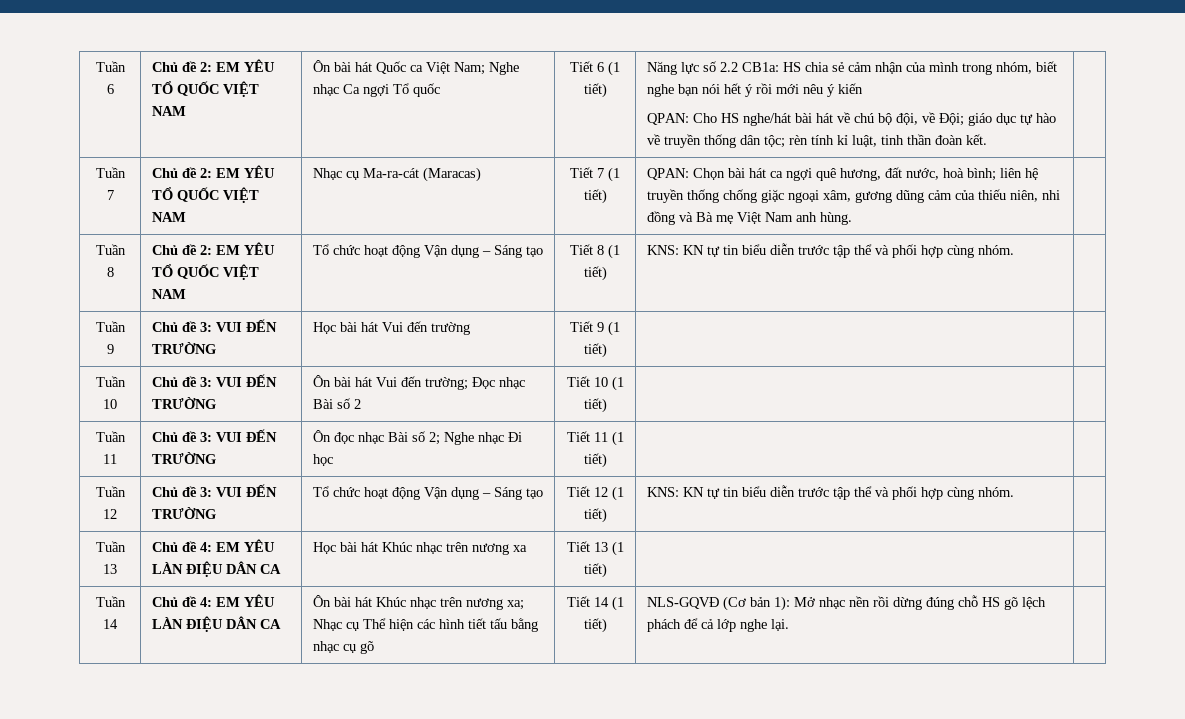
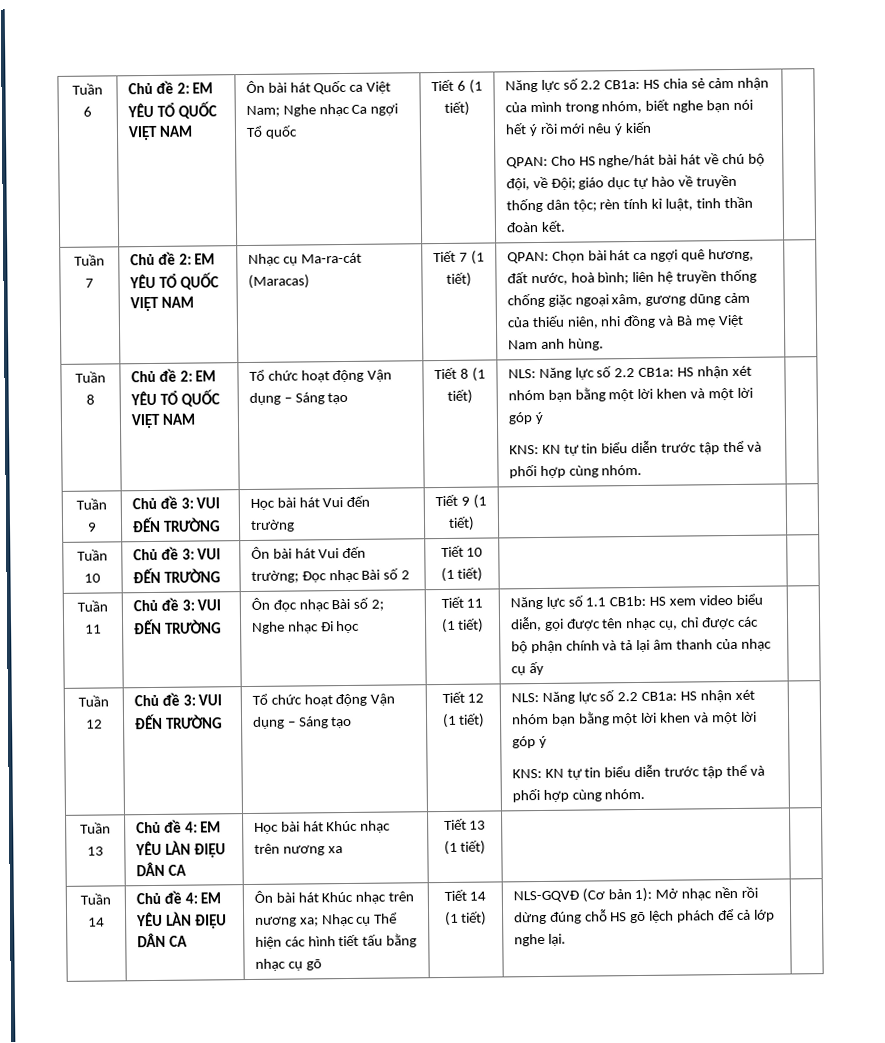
- Tiết 8 (1 tiết)
+ Tiết 8 (1 tiết) | NLS: Năng lực số 2.2 CB1a: HS nhận xét nhóm bạn bằng một lời khen và một lời góp ý
+ Năng lực số 1.1 CB1b: HS xem video biểu diễn, gọi được tên nhạc cụ, chỉ được các bộ phận chính và tả lại âm thanh của nhạc cụ ấy
- Tiết 12 (1 tiết)
+ Tiết 12 (1 tiết) | NLS: Năng lực số 2.2 CB1a: HS nhận xét nhóm bạn bằng một lời khen và một lời góp ý

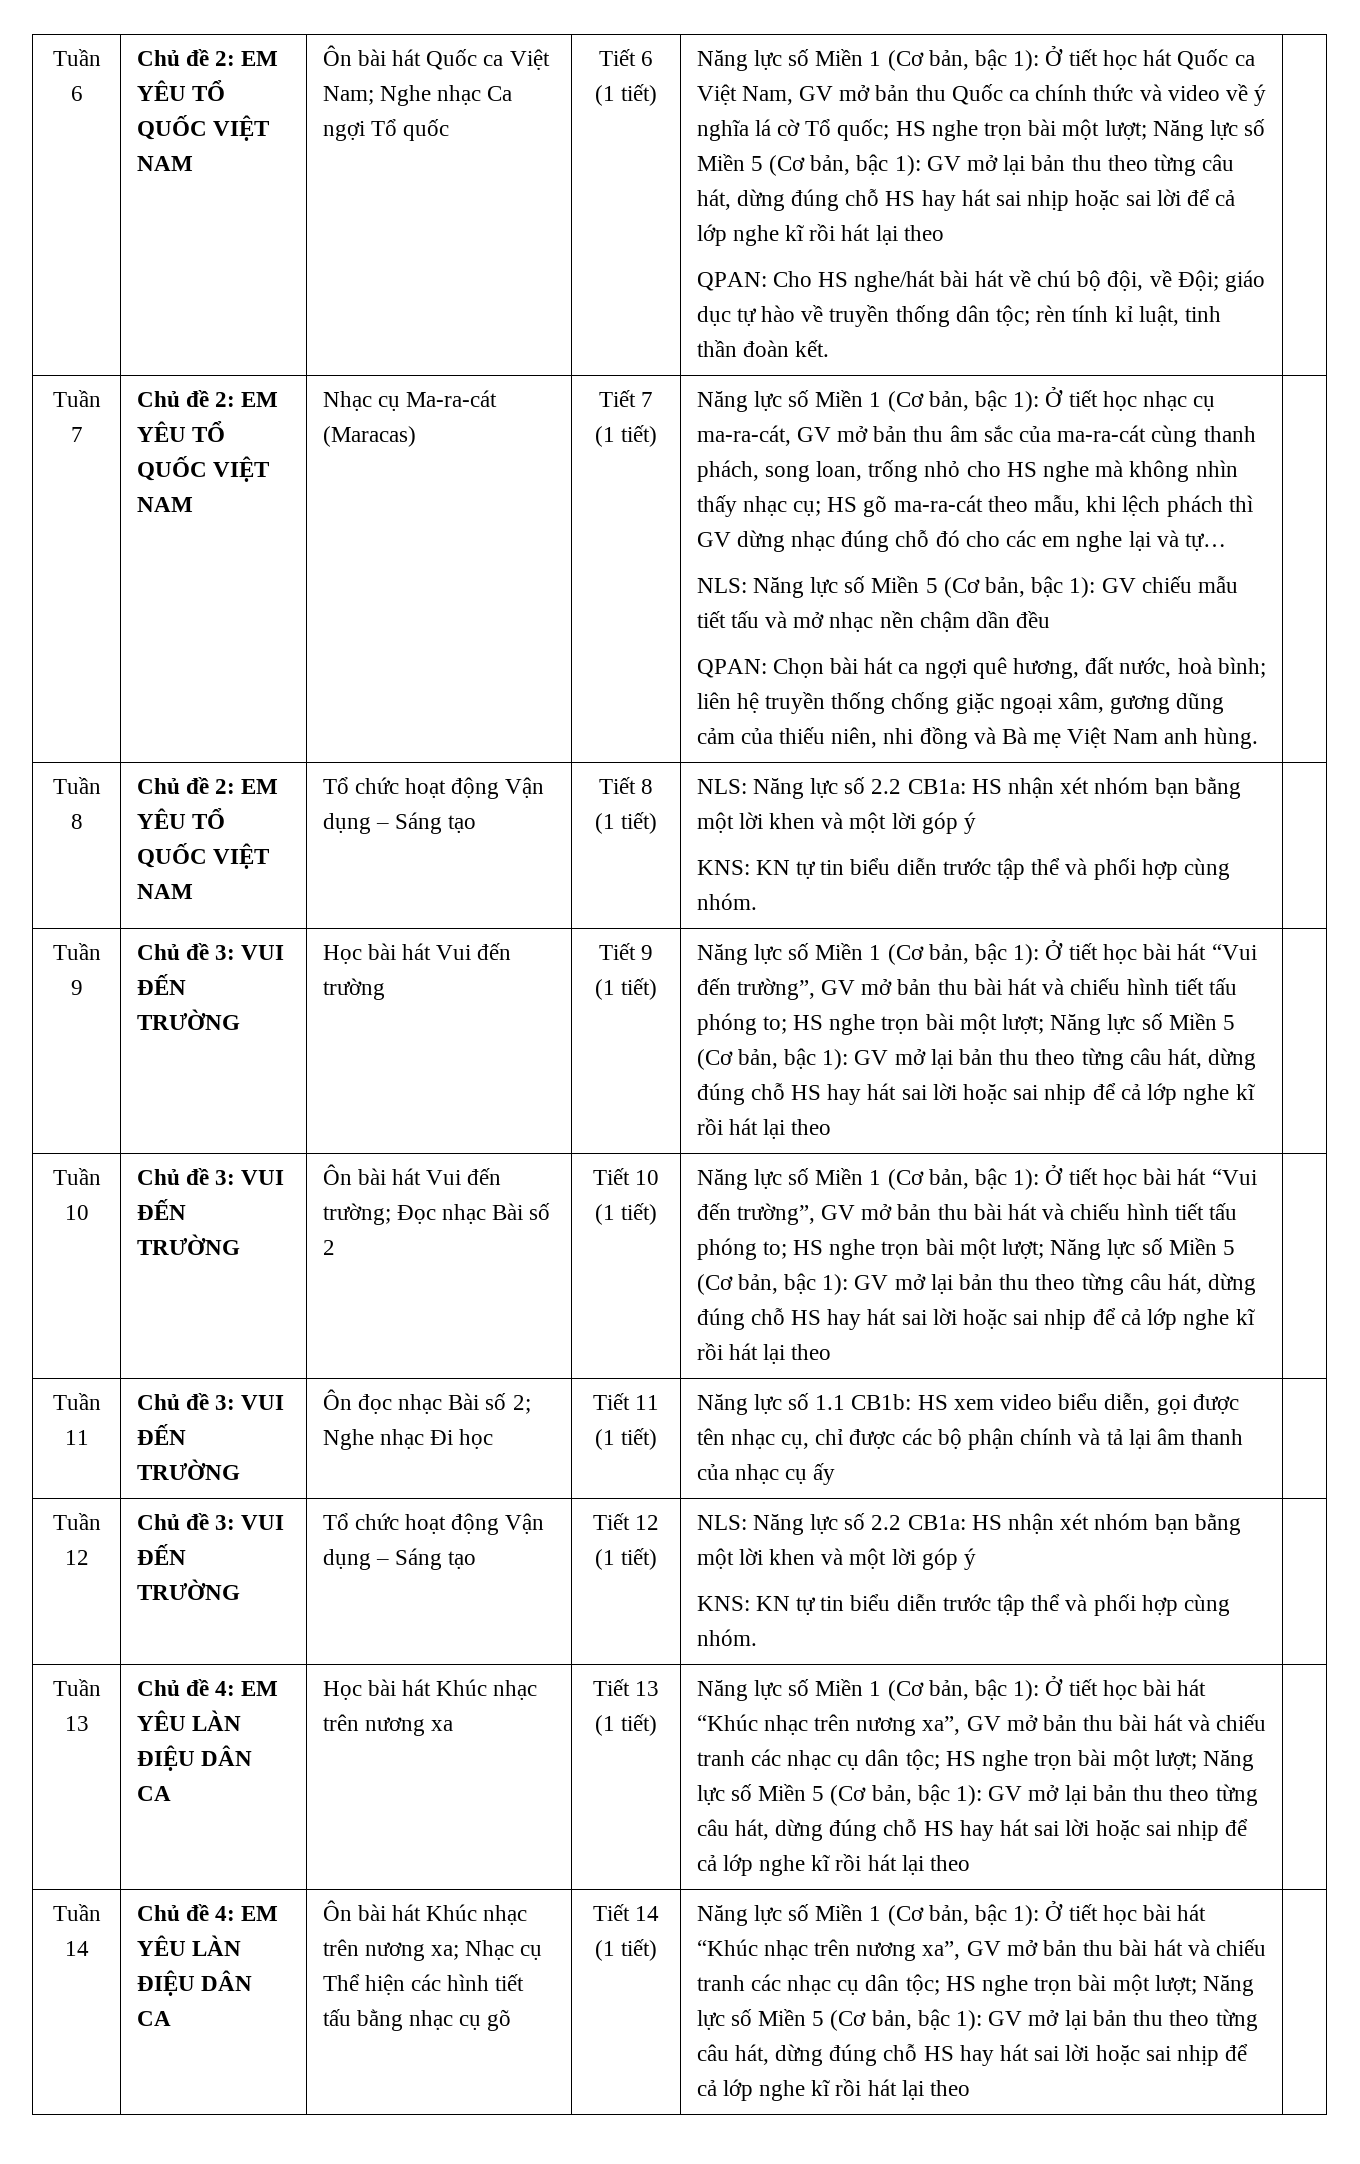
- Năng lực số 2.2 CB1a: HS chia sẻ cảm nhận của mình trong nhóm, biết nghe bạn nói hết ý rồi mới nêu ý kiến
+ Năng lực số Miền 1 (Cơ bản, bậc 1): Ở tiết học hát Quốc ca Việt Nam, GV mở bản thu Quốc ca chính thức và video về ý nghĩa lá cờ Tổ quốc; HS nghe trọn bài một lượt; Năng lực số Miền 5 (Cơ bản, bậc 1): GV mở lại bản thu theo từng câu hát, dừng đúng chỗ HS hay hát sai nhịp hoặc sai lời để cả lớp nghe kĩ rồi hát lại theo
+ Năng lực số Miền 1 (Cơ bản, bậc 1): Ở tiết học nhạc cụ ma-ra-cát, GV mở bản thu âm sắc của ma-ra-cát cùng thanh phách, song loan, trống nhỏ cho HS nghe mà không nhìn thấy nhạc cụ; HS gõ ma-ra-cát theo mẫu, khi lệch phách thì GV dừng nhạc đúng chỗ đó cho các em nghe lại và tự…
+ NLS: Năng lực số Miền 5 (Cơ bản, bậc 1): GV chiếu mẫu tiết tấu và mở nhạc nền chậm dần đều
- Tiết 9 (1 tiết)
+ Tiết 9 (1 tiết) | Năng lực số Miền 1 (Cơ bản, bậc 1): Ở tiết học bài hát “Vui đến trường”, GV mở bản thu bài hát và chiếu hình tiết tấu phóng to; HS nghe trọn bài một lượt; Năng lực số Miền 5 (Cơ bản, bậc 1): GV mở lại bản thu theo từng câu hát, dừng đúng chỗ HS hay hát sai lời hoặc sai nhịp để cả lớp nghe kĩ rồi hát lại theo
- Tiết 10 (1 tiết)
+ Tiết 10 (1 tiết) | Năng lực số Miền 1 (Cơ bản, bậc 1): Ở tiết học bài hát “Vui đến trường”, GV mở bản thu bài hát và chiếu hình tiết tấu phóng to; HS nghe trọn bài một lượt; Năng lực số Miền 5 (Cơ bản, bậc 1): GV mở lại bản thu theo từng câu hát, dừng đúng chỗ HS hay hát sai lời hoặc sai nhịp để cả lớp nghe kĩ rồi hát lại theo
- Tiết 13 (1 tiết)
+ Tiết 13 (1 tiết) | Năng lực số Miền 1 (Cơ bản, bậc 1): Ở tiết học bài hát “Khúc nhạc trên nương xa”, GV mở bản thu bài hát và chiếu tranh các nhạc cụ dân tộc; HS nghe trọn bài một lượt; Năng lực số Miền 5 (Cơ bản, bậc 1): GV mở lại bản thu theo từng câu hát, dừng đúng chỗ HS hay hát sai lời hoặc sai nhịp để cả lớp nghe kĩ rồi hát lại theo
- Tiết 14 (1 tiết) | NLS-GQVĐ (Cơ bản 1): Mở nhạc nền rồi dừng đúng chỗ HS gõ lệch phách để cả lớp nghe lại.
+ Tiết 14 (1 tiết) | Năng lực số Miền 1 (Cơ bản, bậc 1): Ở tiết học bài hát “Khúc nhạc trên nương xa”, GV mở bản thu bài hát và chiếu tranh các nhạc cụ dân tộc; HS nghe trọn bài một lượt; Năng lực số Miền 5 (Cơ bản, bậc 1): GV mở lại bản thu theo từng câu hát, dừng đúng chỗ HS hay hát sai lời hoặc sai nhịp để cả lớp nghe kĩ rồi hát lại theo

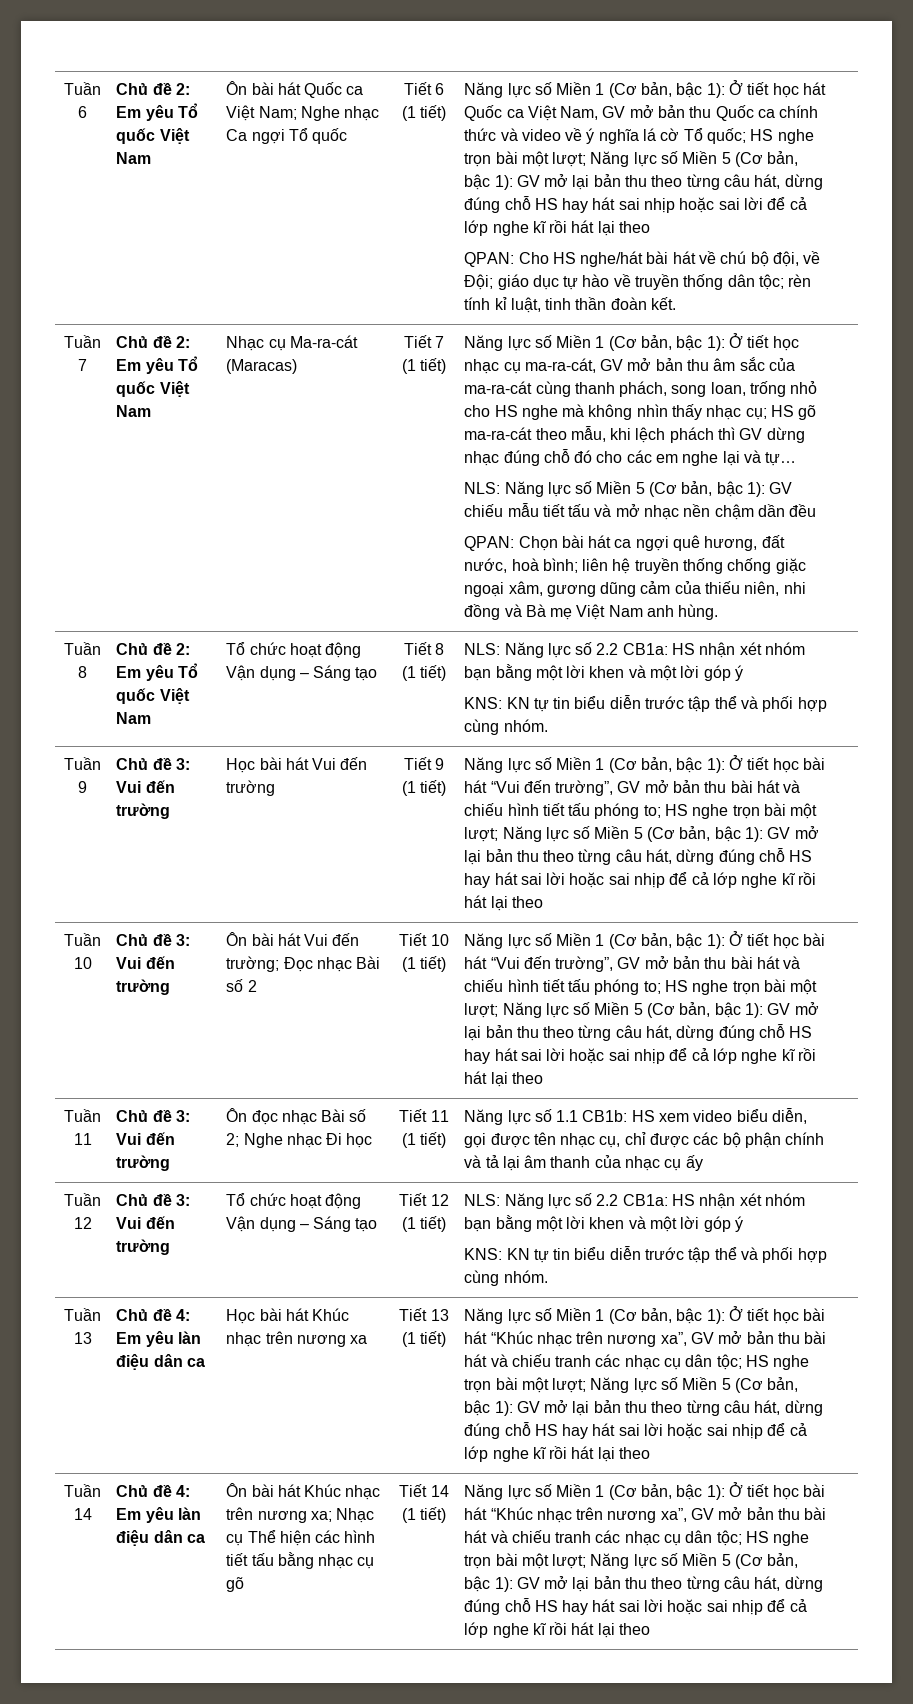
- Tuần 6 | Chủ đề 2: EM YÊU TỔ QUỐC VIỆT NAM
+ Tuần 6 | Chủ đề 2: Em yêu Tổ quốc Việt Nam
- Tuần 7 | Chủ đề 2: EM YÊU TỔ QUỐC VIỆT NAM
+ Tuần 7 | Chủ đề 2: Em yêu Tổ quốc Việt Nam
- Tuần 8 | Chủ đề 2: EM YÊU TỔ QUỐC VIỆT NAM
+ Tuần 8 | Chủ đề 2: Em yêu Tổ quốc Việt Nam
- Tuần 9 | Chủ đề 3: VUI ĐẾN TRƯỜNG
+ Tuần 9 | Chủ đề 3: Vui đến trường
- Tuần 10 | Chủ đề 3: VUI ĐẾN TRƯỜNG
+ Tuần 10 | Chủ đề 3: Vui đến trường
- Tuần 11 | Chủ đề 3: VUI ĐẾN TRƯỜNG
+ Tuần 11 | Chủ đề 3: Vui đến trường
- Tuần 12 | Chủ đề 3: VUI ĐẾN TRƯỜNG
+ Tuần 12 | Chủ đề 3: Vui đến trường
- Tuần 13 | Chủ đề 4: EM YÊU LÀN ĐIỆU DÂN CA
+ Tuần 13 | Chủ đề 4: Em yêu làn điệu dân ca
- Tuần 14 | Chủ đề 4: EM YÊU LÀN ĐIỆU DÂN CA
+ Tuần 14 | Chủ đề 4: Em yêu làn điệu dân ca

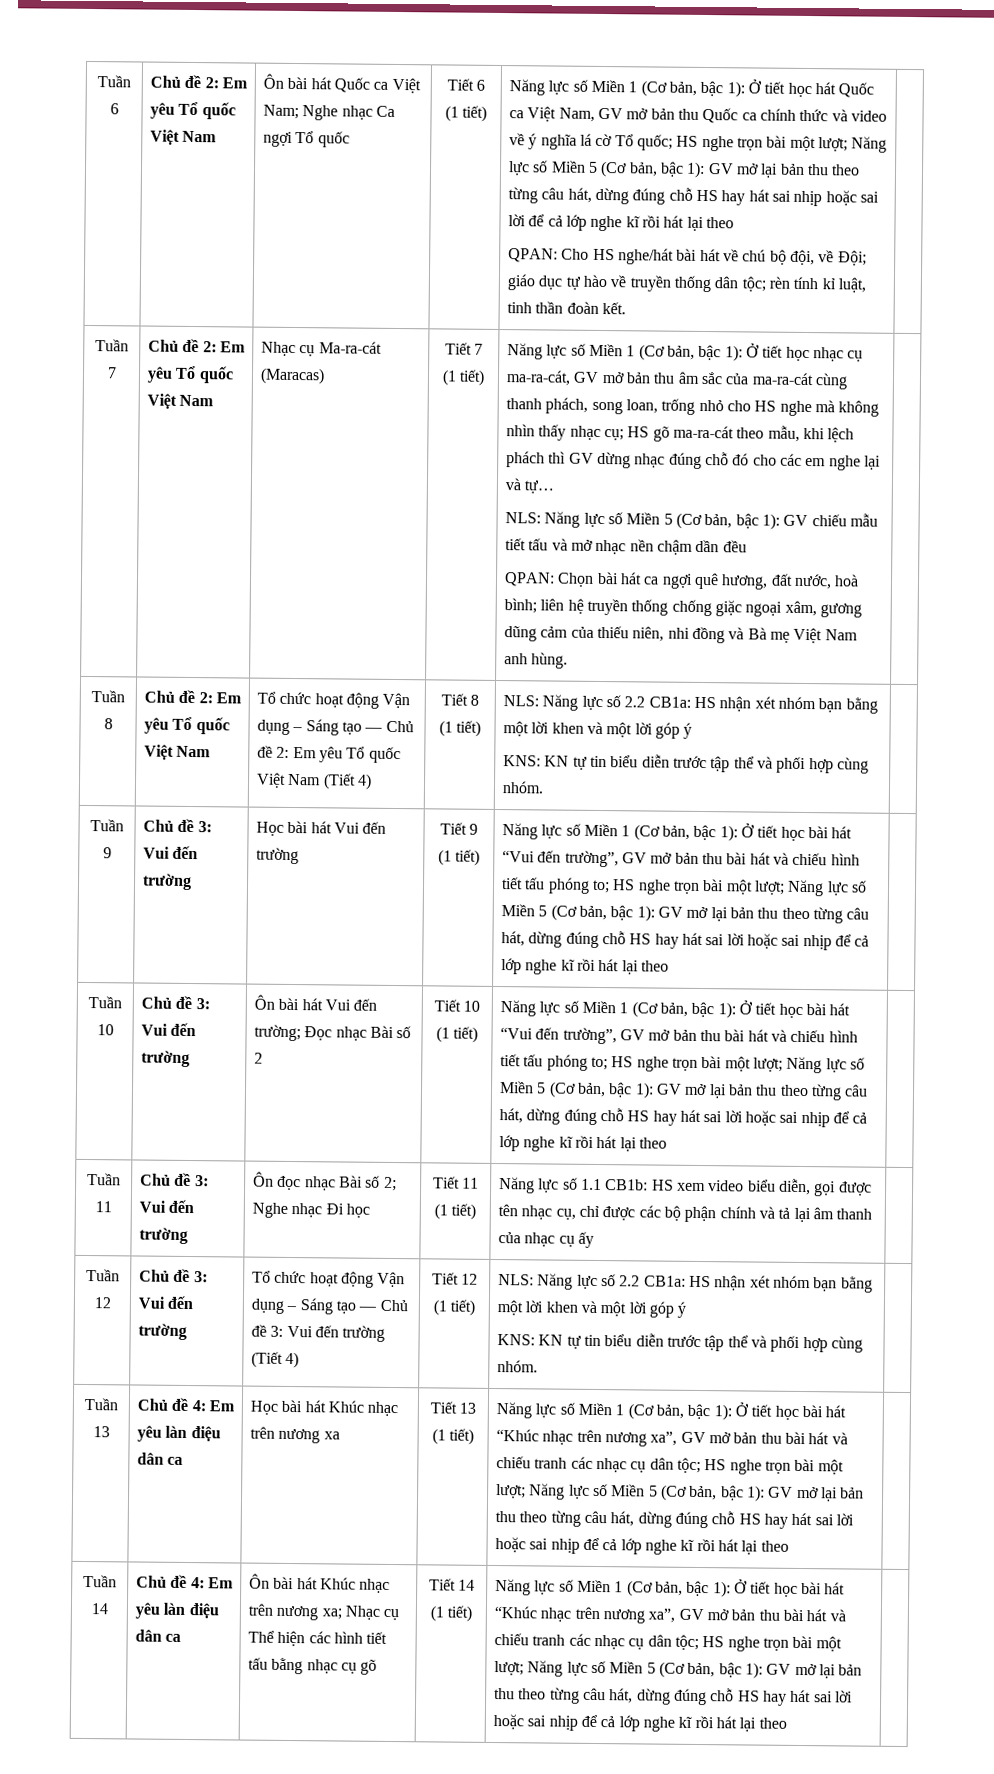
- Chủ đề 2: Em yêu Tổ quốc Việt Nam | Tổ chức hoạt động Vận dụng – Sáng tạo
+ Chủ đề 2: Em yêu Tổ quốc Việt Nam | Tổ chức hoạt động Vận dụng – Sáng tạo — Chủ đề 2: Em yêu Tổ quốc Việt Nam (Tiết 4)
- Chủ đề 3: Vui đến trường | Tổ chức hoạt động Vận dụng – Sáng tạo
+ Chủ đề 3: Vui đến trường | Tổ chức hoạt động Vận dụng – Sáng tạo — Chủ đề 3: Vui đến trường (Tiết 4)

